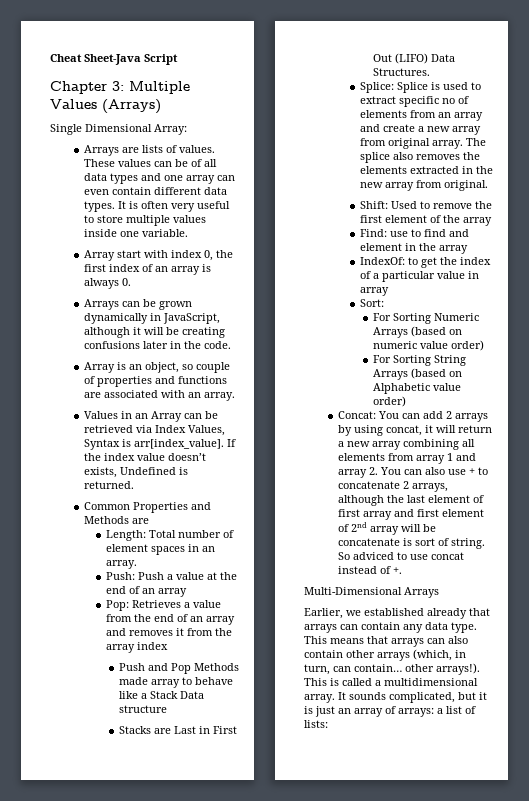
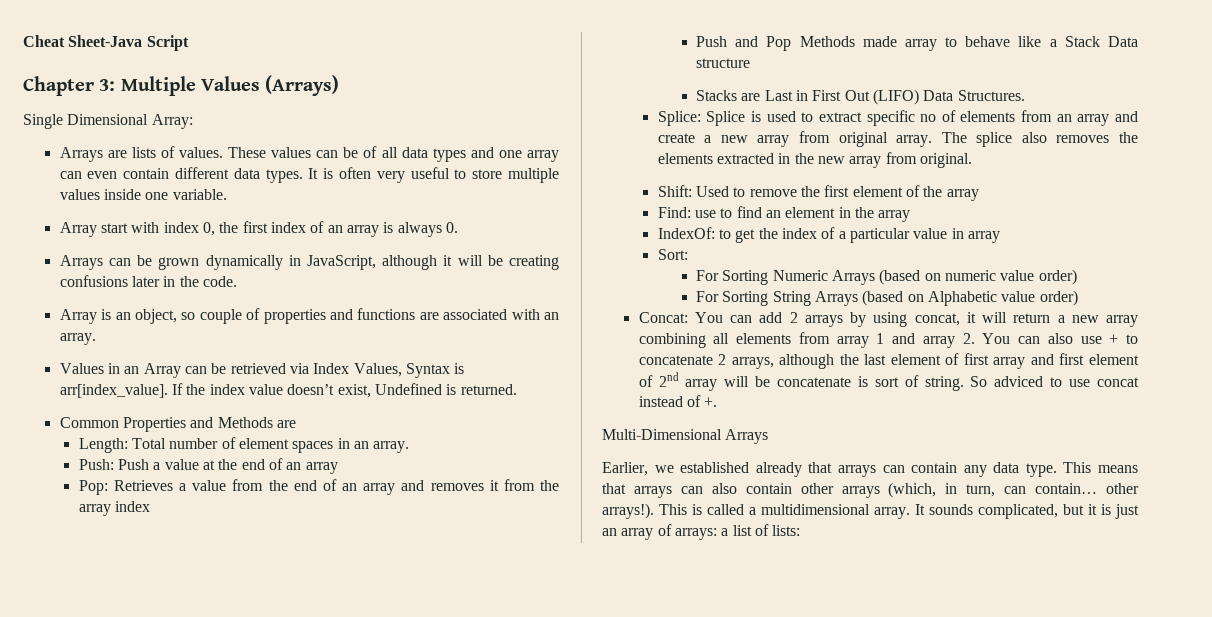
- If the index value doesn’t exists, Undefined is returned.
+ If the index value doesn’t exist, Undefined is returned.
- Find: use to find and element in the array
+ Find: use to find an element in the array

